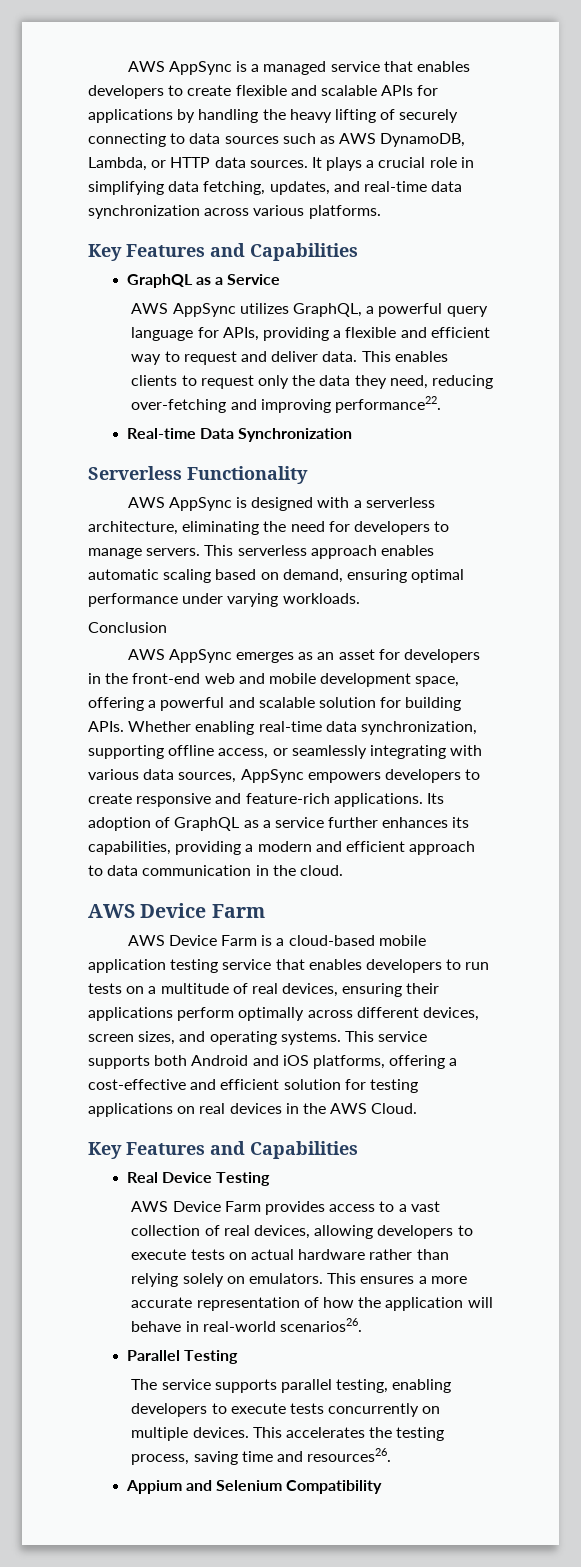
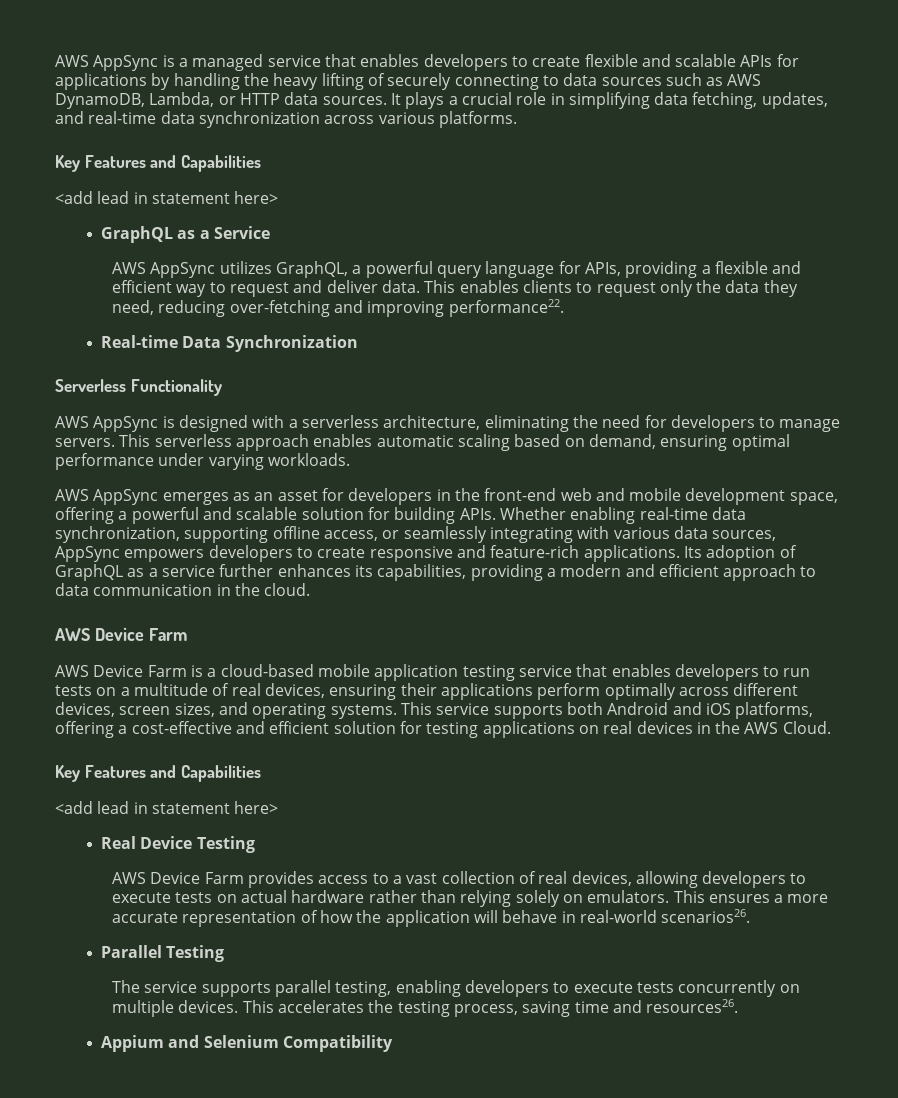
  It plays a crucial role in simplifying data fetching, updates, and real-time data synchronization across various platforms.
  Key Features and Capabilities
+ <add lead in statement here>
- Conclusion
  This service supports both Android and iOS platforms, offering a cost-effective and efficient solution for testing applications on real devices in the AWS Cloud.
  Key Features and Capabilities
+ <add lead in statement here>

